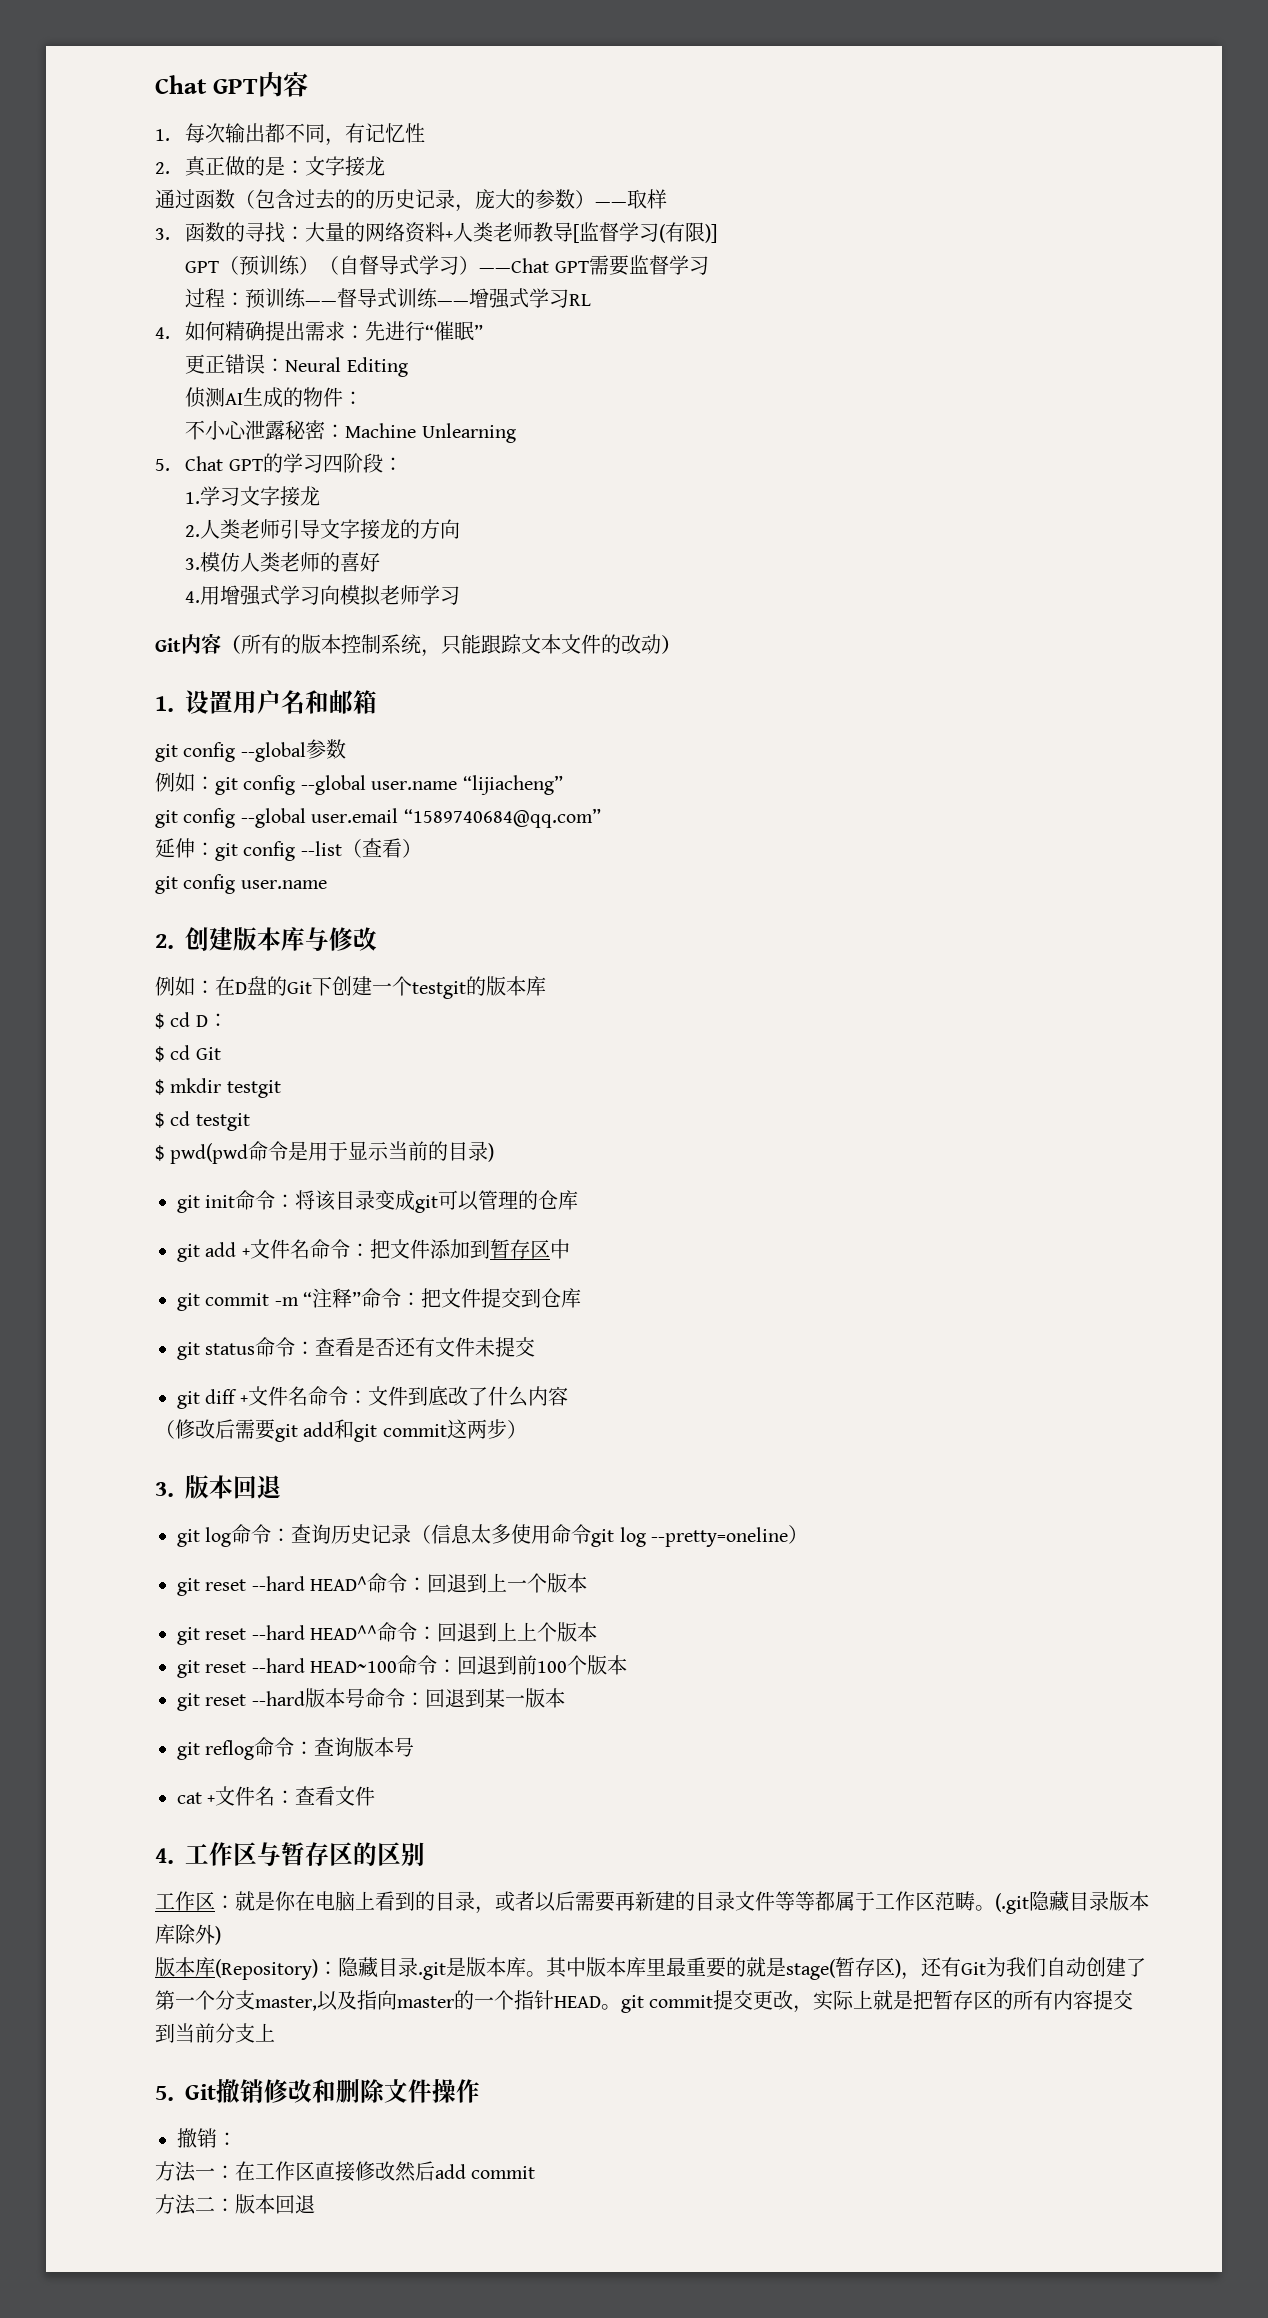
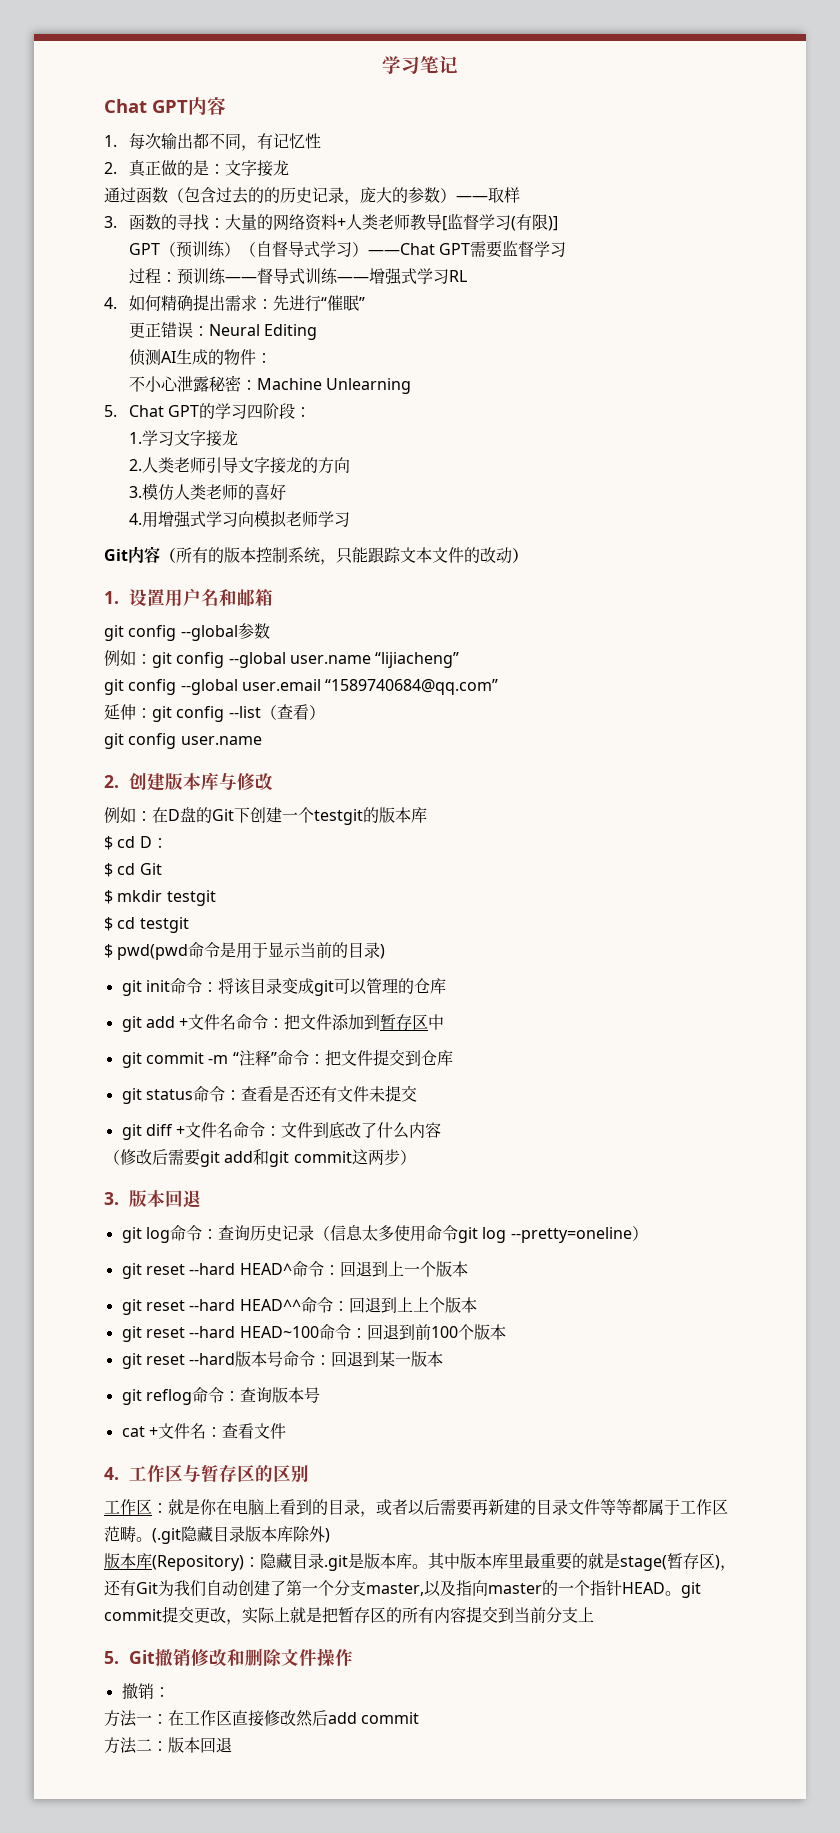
+ 学习笔记

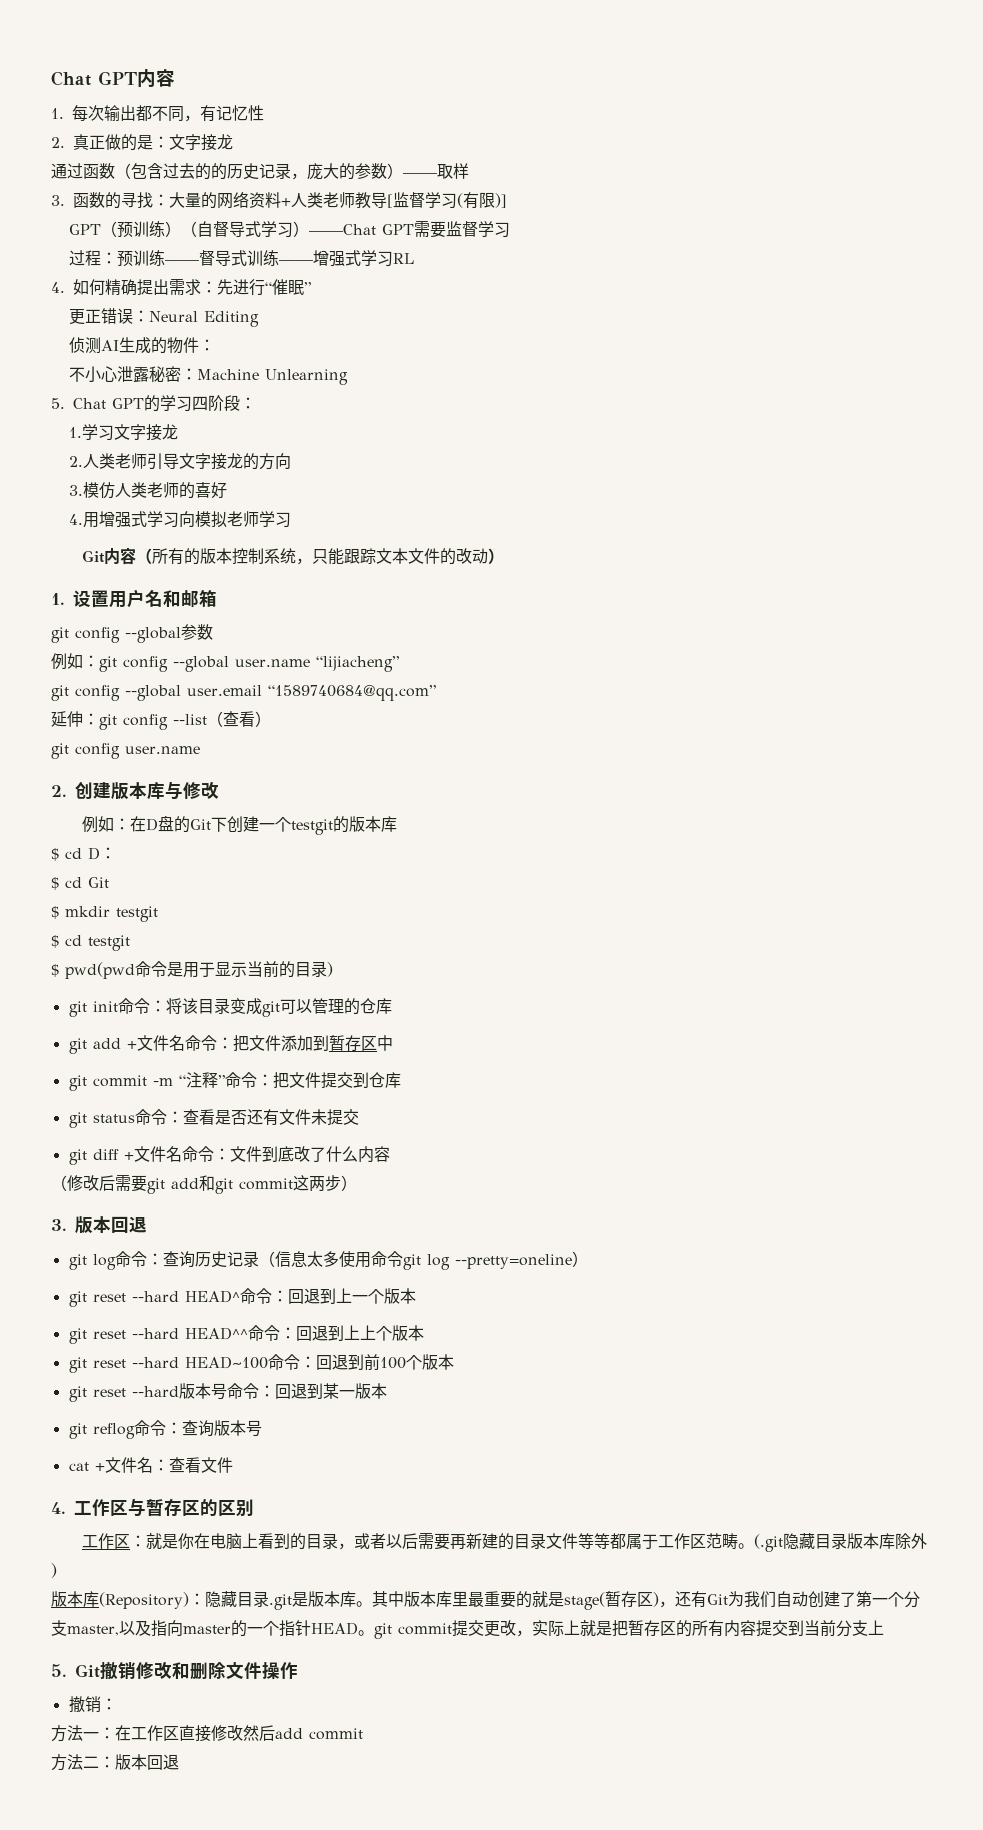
- 学习笔记

